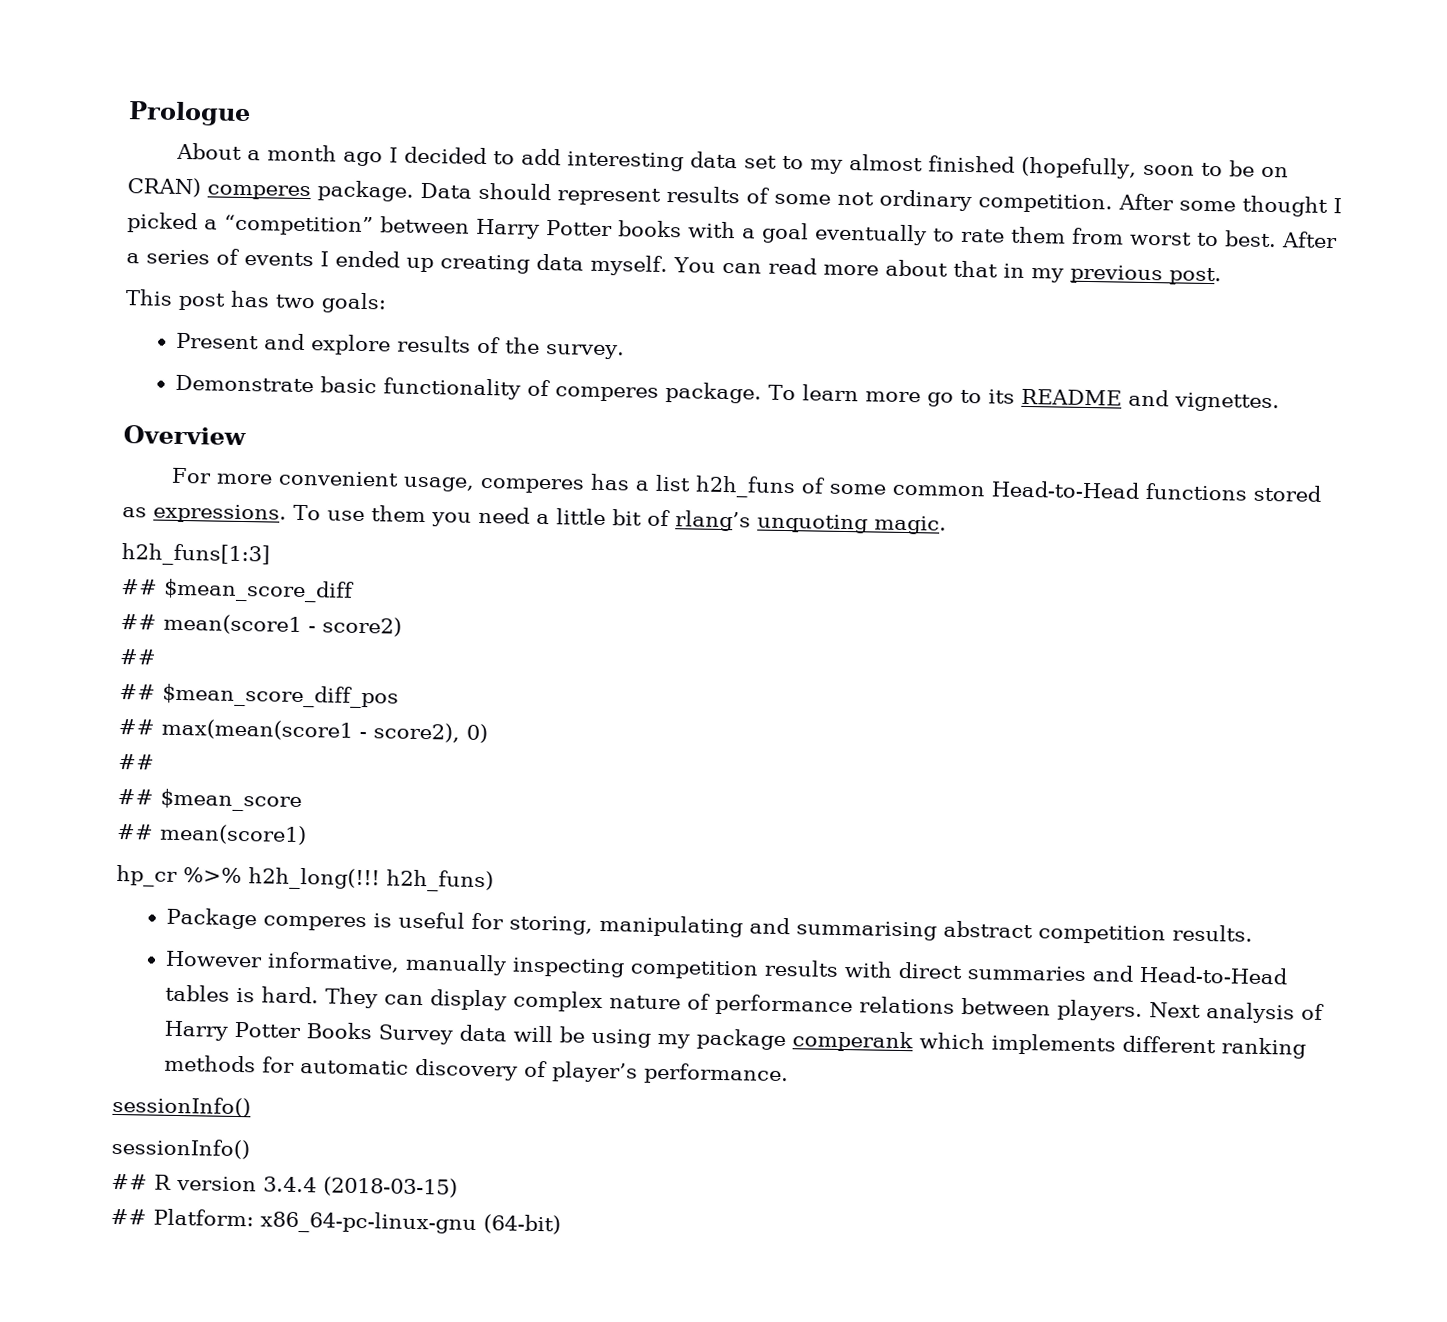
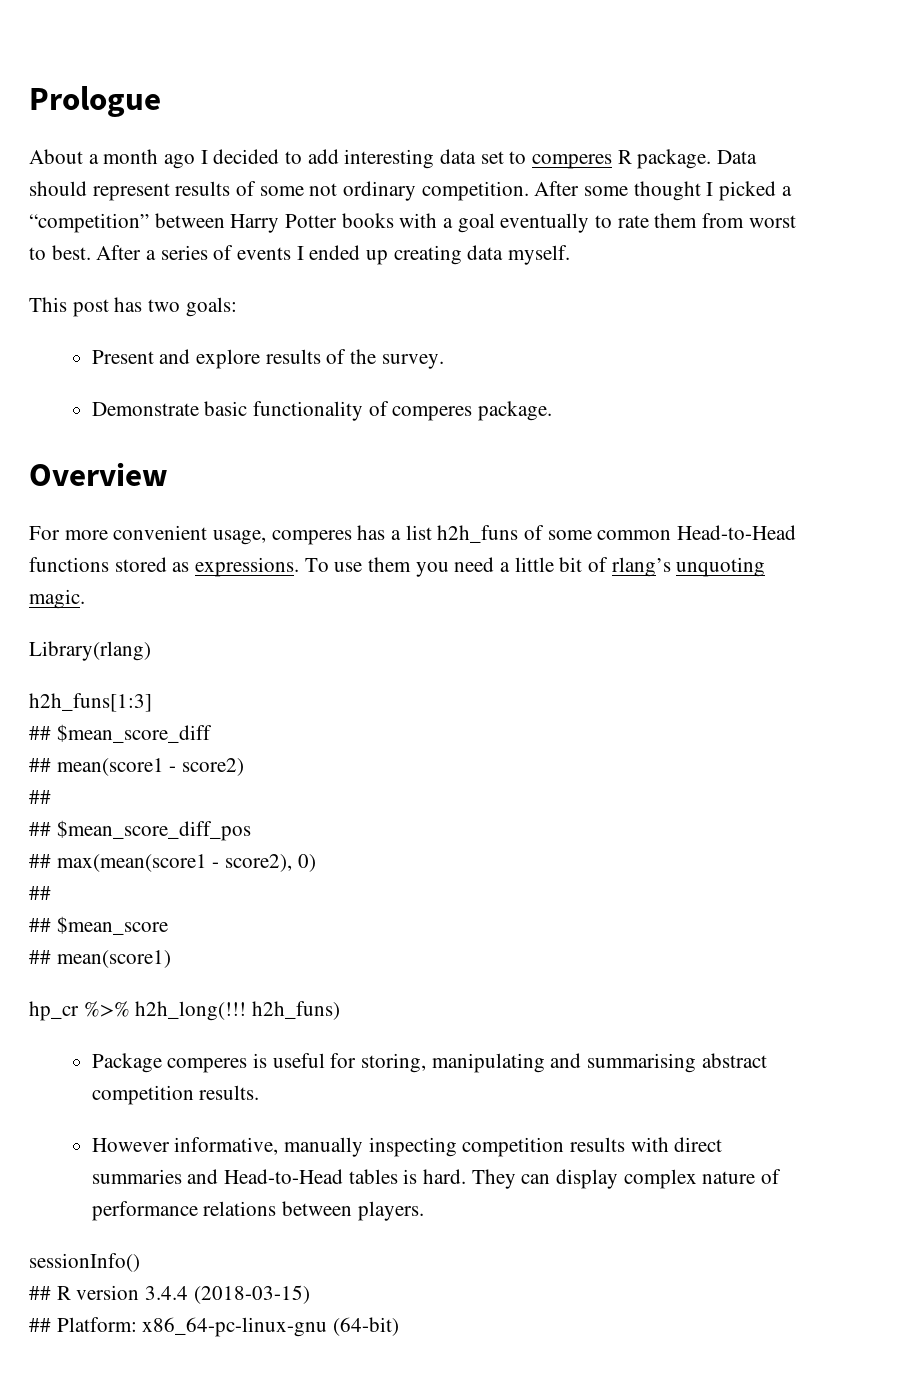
- About a month ago I decided to add interesting data set to my almost finished (hopefully, soon to be on CRAN) comperes package.
+ About a month ago I decided to add interesting data set to comperes R package.
- You can read more about that in my previous post.
- To learn more go to its README and vignettes.
+ Library(rlang)
- Next analysis of Harry Potter Books Survey data will be using my package comperank which implements different ranking methods for automatic discovery of player’s performance.
- sessionInfo()

